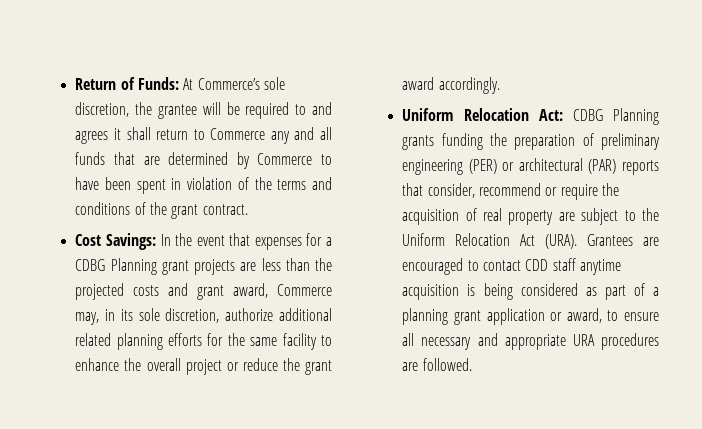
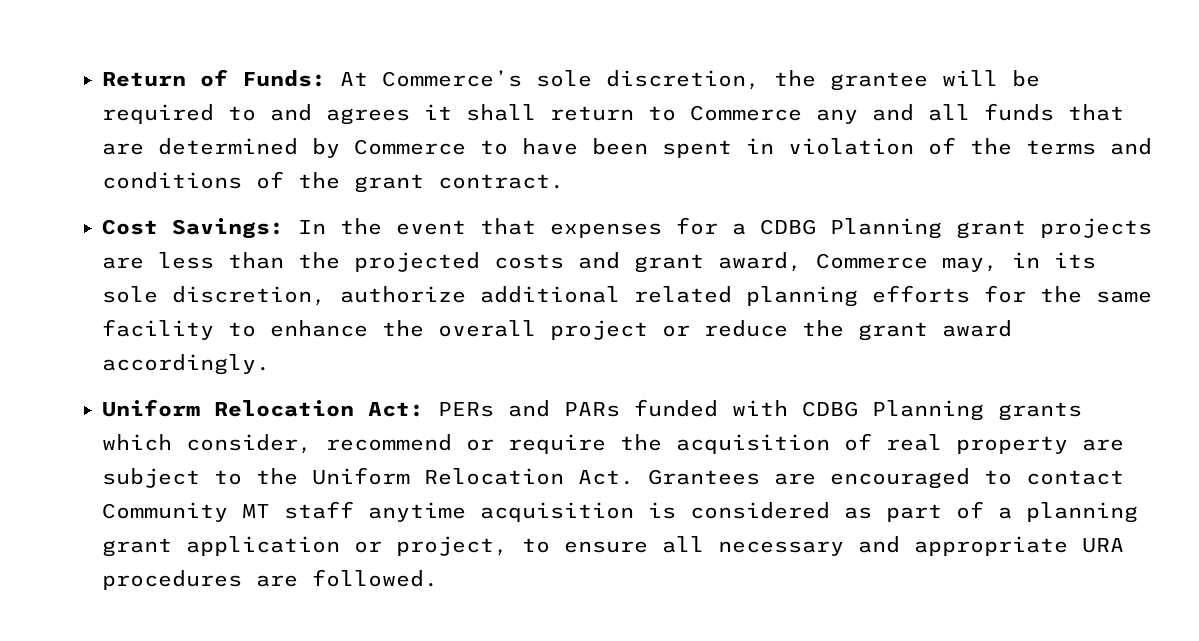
- Uniform Relocation Act: CDBG Planning grants funding the preparation of preliminary engineering (PER) or architectural (PAR) reports that consider, recommend or require the acquisition of real property are subject to the Uniform Relocation Act (URA). Grantees are encouraged to contact CDD staff anytime acquisition is being considered as part of a planning grant application or award, to ensure all necessary and appropriate URA procedures are followed.
+ Uniform Relocation Act: PERs and PARs funded with CDBG Planning grants which consider, recommend or require the acquisition of real property are subject to the Uniform Relocation Act. Grantees are encouraged to contact Community MT staff anytime acquisition is considered as part of a planning grant application or project, to ensure all necessary and appropriate URA procedures are followed.

